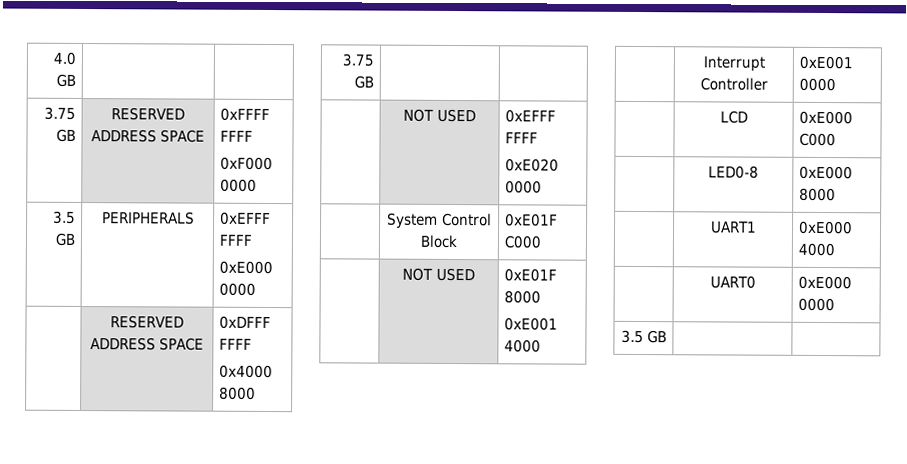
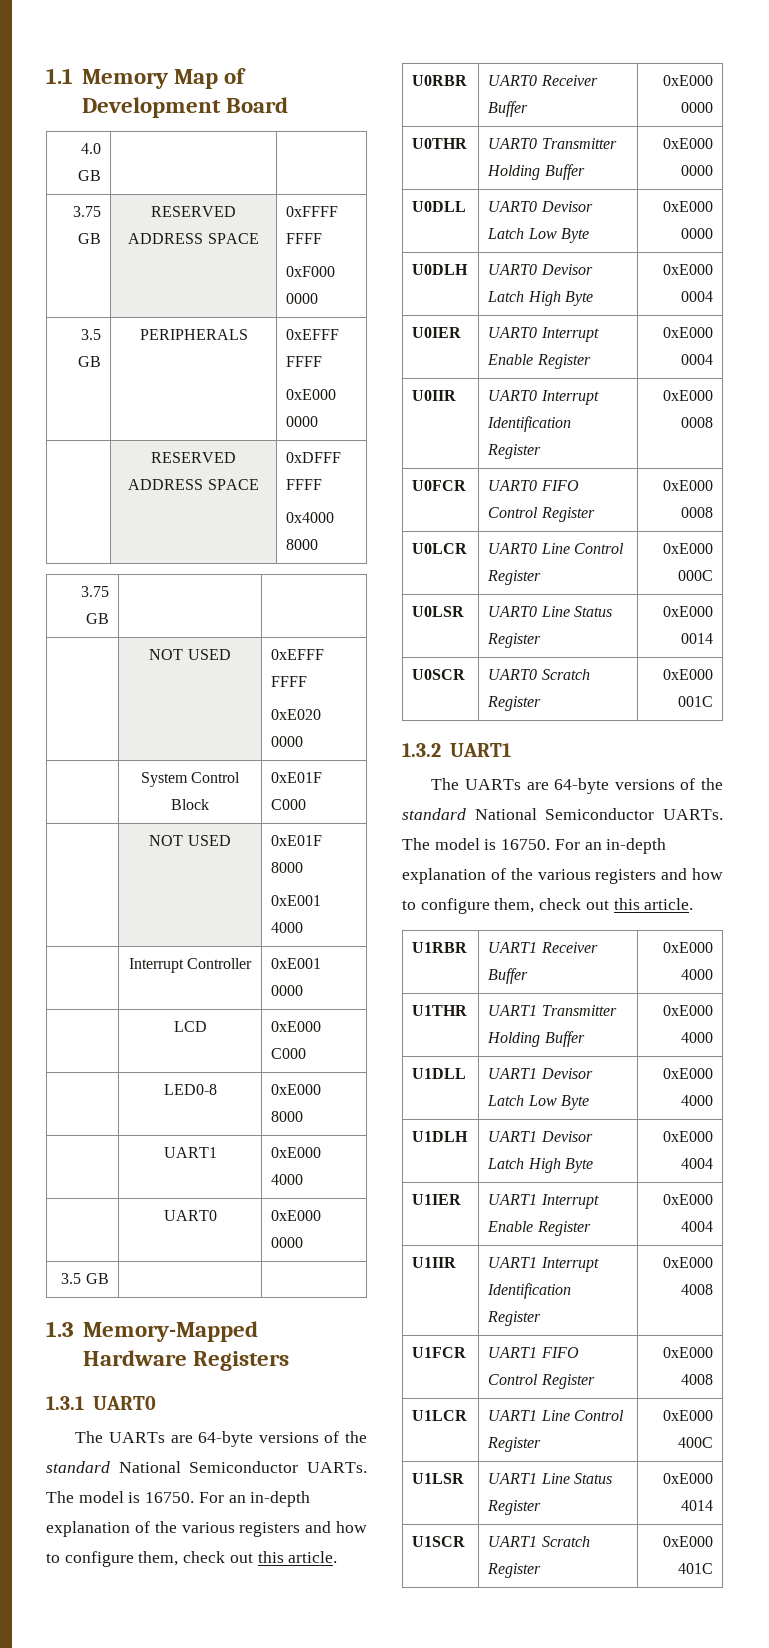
+ 1.1 Memory Map of Development Board
+ 1.3 Memory-Mapped Hardware Registers
+ 1.3.1 UART0
+ The UARTs are 64-byte versions of the standard National Semiconductor UARTs. The model is 16750. For an in-depth explanation of the various registers and how to configure them, check out this article.
+ U0RBR | UART0 Receiver Buffer | 0xE000 0000
+ U0THR | UART0 Transmitter Holding Buffer | 0xE000 0000
+ U0DLL | UART0 Devisor Latch Low Byte | 0xE000 0000
+ U0DLH | UART0 Devisor Latch High Byte | 0xE000 0004
+ U0IER | UART0 Interrupt Enable Register | 0xE000 0004
+ U0IIR | UART0 Interrupt Identification Register | 0xE000 0008
+ U0FCR | UART0 FIFO Control Register | 0xE000 0008
+ U0LCR | UART0 Line Control Register | 0xE000 000C
+ U0LSR | UART0 Line Status Register | 0xE000 0014
+ U0SCR | UART0 Scratch Register | 0xE000 001C
+ 1.3.2 UART1
+ The UARTs are 64-byte versions of the standard National Semiconductor UARTs. The model is 16750. For an in-depth explanation of the various registers and how to configure them, check out this article.
+ U1RBR | UART1 Receiver Buffer | 0xE000 4000
+ U1THR | UART1 Transmitter Holding Buffer | 0xE000 4000
+ U1DLL | UART1 Devisor Latch Low Byte | 0xE000 4000
+ U1DLH | UART1 Devisor Latch High Byte | 0xE000 4004
+ U1IER | UART1 Interrupt Enable Register | 0xE000 4004
+ U1IIR | UART1 Interrupt Identification Register | 0xE000 4008
+ U1FCR | UART1 FIFO Control Register | 0xE000 4008
+ U1LCR | UART1 Line Control Register | 0xE000 400C
+ U1LSR | UART1 Line Status Register | 0xE000 4014
+ U1SCR | UART1 Scratch Register | 0xE000 401C

